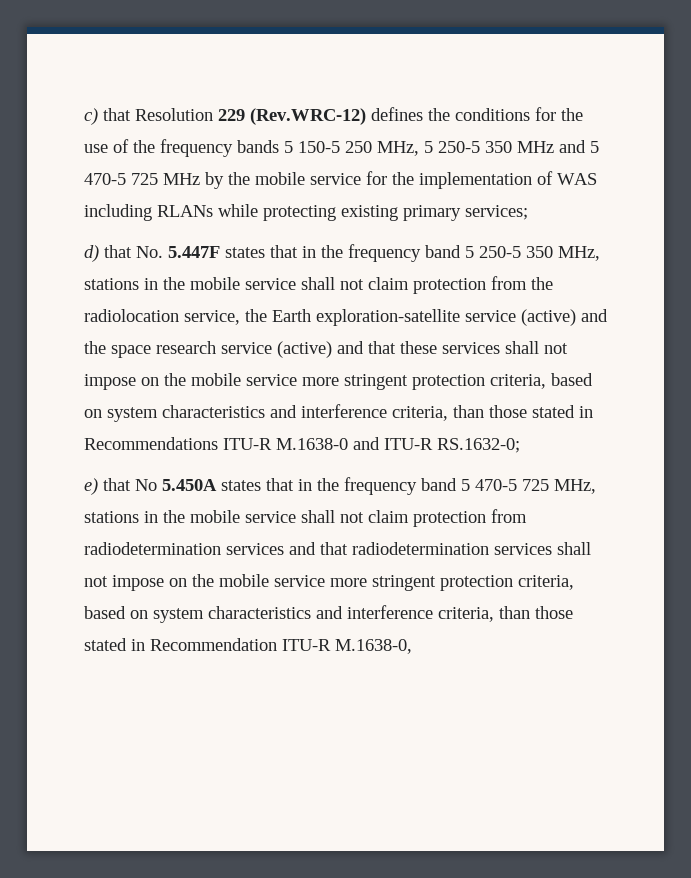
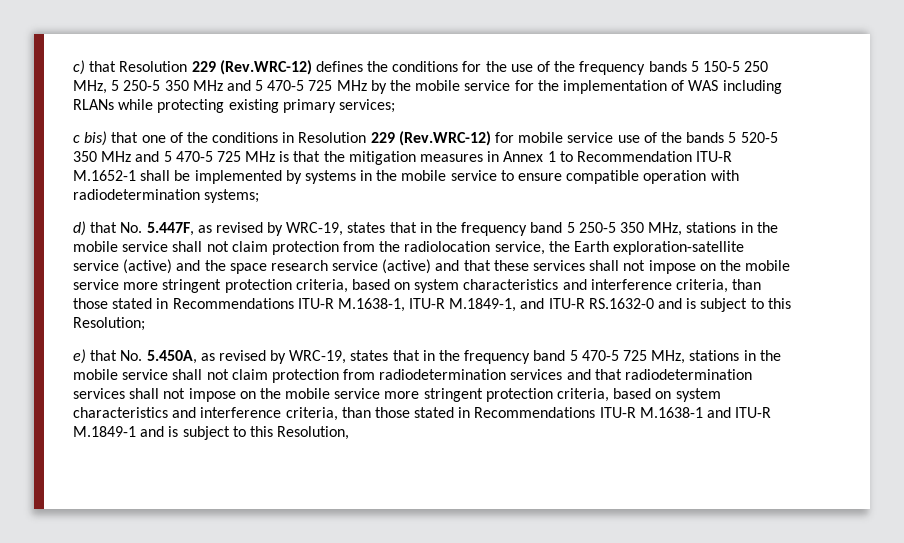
- d) that No. 5.447F states that in the frequency band 5 250-5 350 MHz, stations in the mobile service shall not claim protection from the radiolocation service, the Earth exploration-satellite service (active) and the space research service (active) and that these services shall not impose on the mobile service more stringent protection criteria, based on system characteristics and interference criteria, than those stated in Recommendations ITU-R M.1638-0 and ITU-R RS.1632-0;
- e) that No 5.450A states that in the frequency band 5 470-5 725 MHz, stations in the mobile service shall not claim protection from radiodetermination services and that radiodetermination services shall not impose on the mobile service more stringent protection criteria, based on system characteristics and interference criteria, than those stated in Recommendation ITU-R M.1638-0,
+ c bis) that one of the conditions in Resolution 229 (Rev.WRC-12) for mobile service use of the bands 5 520-5 350 MHz and 5 470-5 725 MHz is that the mitigation measures in Annex 1 to Recommendation ITU-R M.1652-1 shall be implemented by systems in the mobile service to ensure compatible operation with radiodetermination systems;
+ d) that No. 5.447F, as revised by WRC-19, states that in the frequency band 5 250-5 350 MHz, stations in the mobile service shall not claim protection from the radiolocation service, the Earth exploration-satellite service (active) and the space research service (active) and that these services shall not impose on the mobile service more stringent protection criteria, based on system characteristics and interference criteria, than those stated in Recommendations ITU-R M.1638-1, ITU-R M.1849-1, and ITU-R RS.1632-0 and is subject to this Resolution;
+ e) that No. 5.450A, as revised by WRC-19, states that in the frequency band 5 470-5 725 MHz, stations in the mobile service shall not claim protection from radiodetermination services and that radiodetermination services shall not impose on the mobile service more stringent protection criteria, based on system characteristics and interference criteria, than those stated in Recommendations ITU-R M.1638-1 and ITU-R M.1849-1 and is subject to this Resolution,

